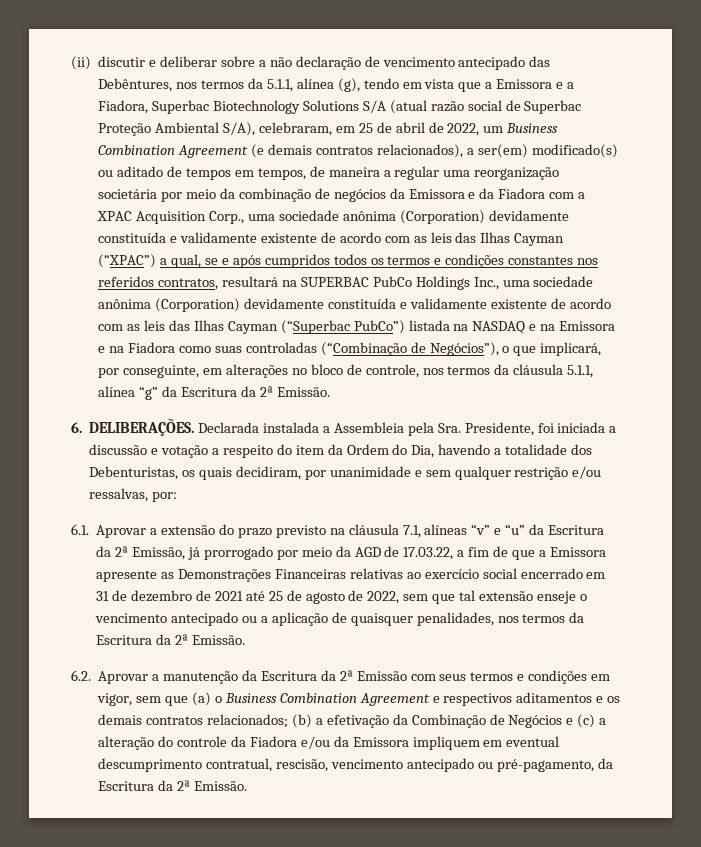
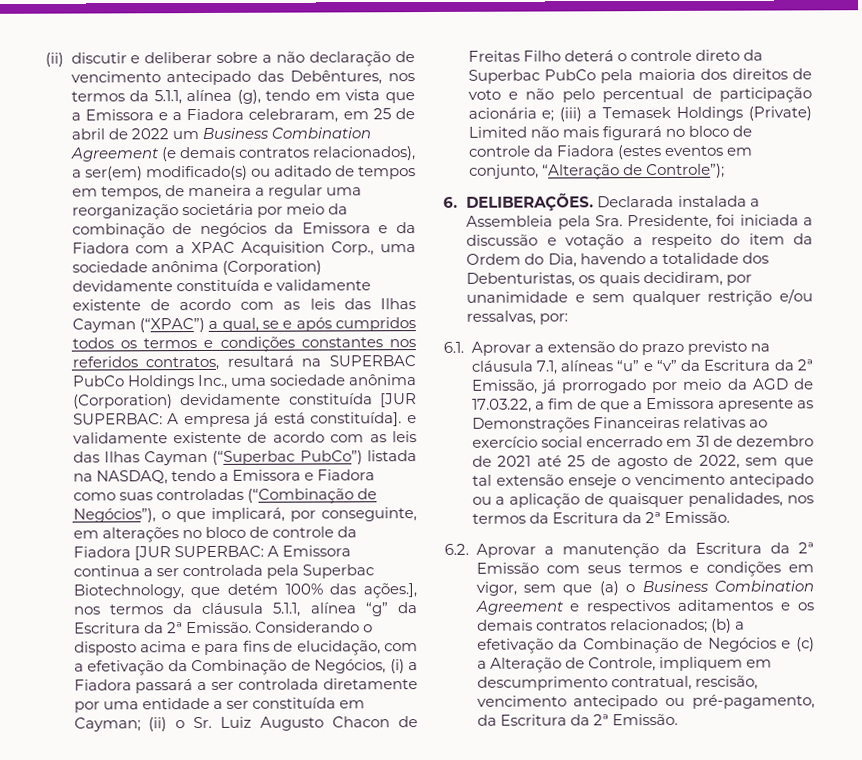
- (ii) discutir e deliberar sobre a não declaração de vencimento antecipado das Debêntures, nos termos da 5.1.1, alínea (g), tendo em vista que a Emissora e a Fiadora, Superbac Biotechnology Solutions S/A (atual razão social de Superbac Proteção Ambiental S/A), celebraram, em 25 de abril de 2022, um Business Combination Agreement (e demais contratos relacionados), a ser(em) modificado(s) ou aditado de tempos em tempos, de maneira a regular uma reorganização societária por meio da combinação de negócios da Emissora e da Fiadora com a XPAC Acquisition Corp., uma sociedade anônima (Corporation) devidamente constituída e validamente existente de acordo com as leis das Ilhas Cayman (“XPAC”) a qual, se e após cumpridos todos os termos e condições constantes nos referidos contratos, resultará na SUPERBAC PubCo Holdings Inc., uma sociedade anônima (Corporation) devidamente constituída e validamente existente de acordo com as leis das Ilhas Cayman (“Superbac PubCo”) listada na NASDAQ e na Emissora e na Fiadora como suas controladas (“Combinação de Negócios”), o que implicará, por conseguinte, em alterações no bloco de controle, nos termos da cláusula 5.1.1, alínea “g” da Escritura da 2ª Emissão.
+ (ii) discutir e deliberar sobre a não declaração de vencimento antecipado das Debêntures, nos termos da 5.1.1, alínea (g), tendo em vista que a Emissora e a Fiadora celebraram, em 25 de abril de 2022 um Business Combination Agreement (e demais contratos relacionados), a ser(em) modificado(s) ou aditado de tempos em tempos, de maneira a regular uma reorganização societária por meio da combinação de negócios da Emissora e da Fiadora com a XPAC Acquisition Corp., uma sociedade anônima (Corporation) devidamente constituída e validamente existente de acordo com as leis das Ilhas Cayman (“XPAC”) a qual, se e após cumpridos todos os termos e condições constantes nos referidos contratos, resultará na SUPERBAC PubCo Holdings Inc., uma sociedade anônima (Corporation) devidamente constituída [JUR SUPERBAC: A empresa já está constituída]. e validamente existente de acordo com as leis das Ilhas Cayman (“Superbac PubCo”) listada na NASDAQ, tendo a Emissora e Fiadora como suas controladas (“Combinação de Negócios”), o que implicará, por conseguinte, em alterações no bloco de controle da Fiadora [JUR SUPERBAC: A Emissora continua a ser controlada pela Superbac Biotechnology, que detém 100% das ações.], nos termos da cláusula 5.1.1, alínea “g” da Escritura da 2ª Emissão. Considerando o disposto acima e para fins de elucidação, com a efetivação da Combinação de Negócios, (i) a Fiadora passará a ser controlada diretamente por uma entidade a ser constituída em Cayman; (ii) o Sr. Luiz Augusto Chacon de Freitas Filho deterá o controle direto da Superbac PubCo pela maioria dos direitos de voto e não pelo percentual de participação acionária e; (iii) a Temasek Holdings (Private) Limited não mais figurará no bloco de controle da Fiadora (estes eventos em conjunto, “Alteração de Controle”);
- 6.1. Aprovar a extensão do prazo previsto na cláusula 7.1, alíneas “v” e “u” da Escritura da 2ª Emissão, já prorrogado por meio da AGD de 17.03.22, a fim de que a Emissora apresente as Demonstrações Financeiras relativas ao exercício social encerrado em 31 de dezembro de 2021 até 25 de agosto de 2022, sem que tal extensão enseje o vencimento antecipado ou a aplicação de quaisquer penalidades, nos termos da Escritura da 2ª Emissão.
+ 6.1. Aprovar a extensão do prazo previsto na cláusula 7.1, alíneas “u” e “v” da Escritura da 2ª Emissão, já prorrogado por meio da AGD de 17.03.22, a fim de que a Emissora apresente as Demonstrações Financeiras relativas ao exercício social encerrado em 31 de dezembro de 2021 até 25 de agosto de 2022, sem que tal extensão enseje o vencimento antecipado ou a aplicação de quaisquer penalidades, nos termos da Escritura da 2ª Emissão.
- 6.2. Aprovar a manutenção da Escritura da 2ª Emissão com seus termos e condições em vigor, sem que (a) o Business Combination Agreement e respectivos aditamentos e os demais contratos relacionados; (b) a efetivação da Combinação de Negócios e (c) a alteração do controle da Fiadora e/ou da Emissora impliquem em eventual descumprimento contratual, rescisão, vencimento antecipado ou pré-pagamento, da Escritura da 2ª Emissão.
+ 6.2. Aprovar a manutenção da Escritura da 2ª Emissão com seus termos e condições em vigor, sem que (a) o Business Combination Agreement e respectivos aditamentos e os demais contratos relacionados; (b) a efetivação da Combinação de Negócios e (c) a Alteração de Controle, impliquem em descumprimento contratual, rescisão, vencimento antecipado ou pré-pagamento, da Escritura da 2ª Emissão.

